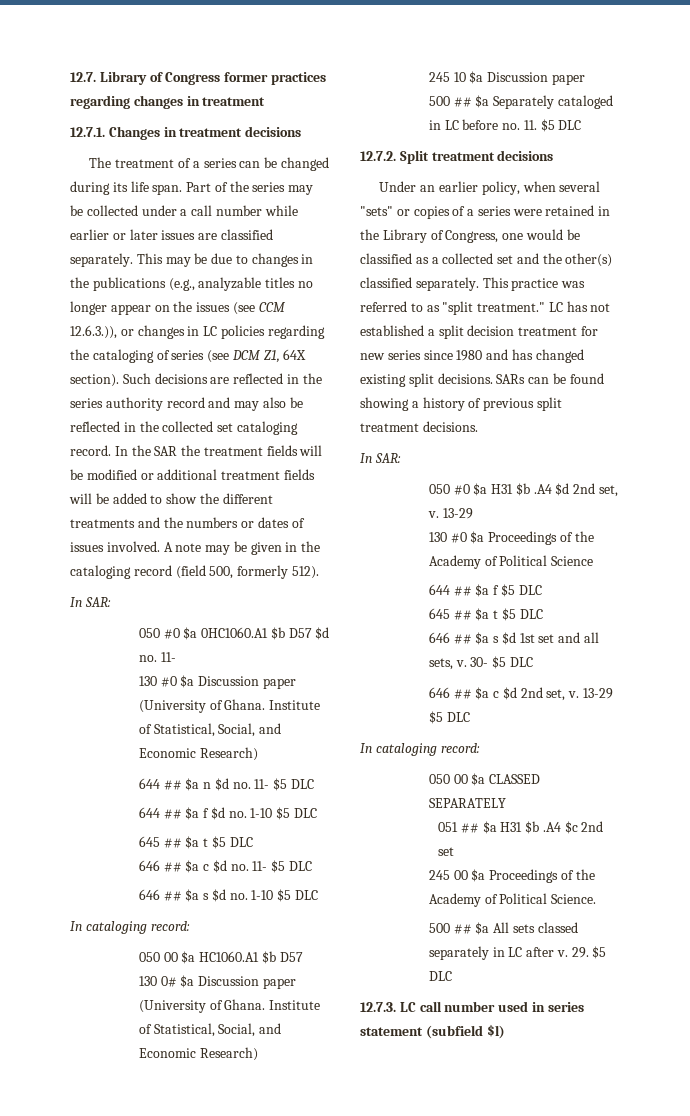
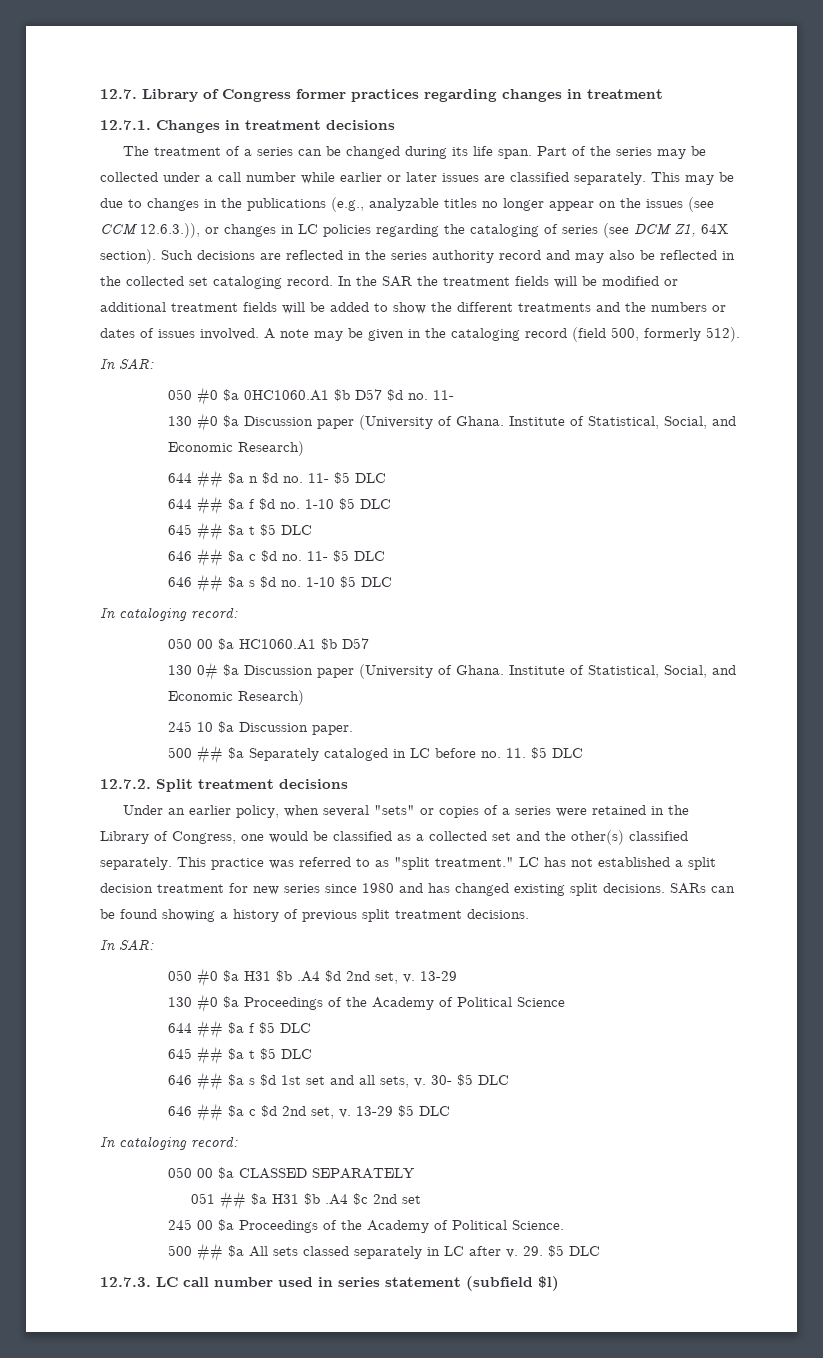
- 245 10 $a Discussion paper
+ 245 10 $a Discussion paper.

